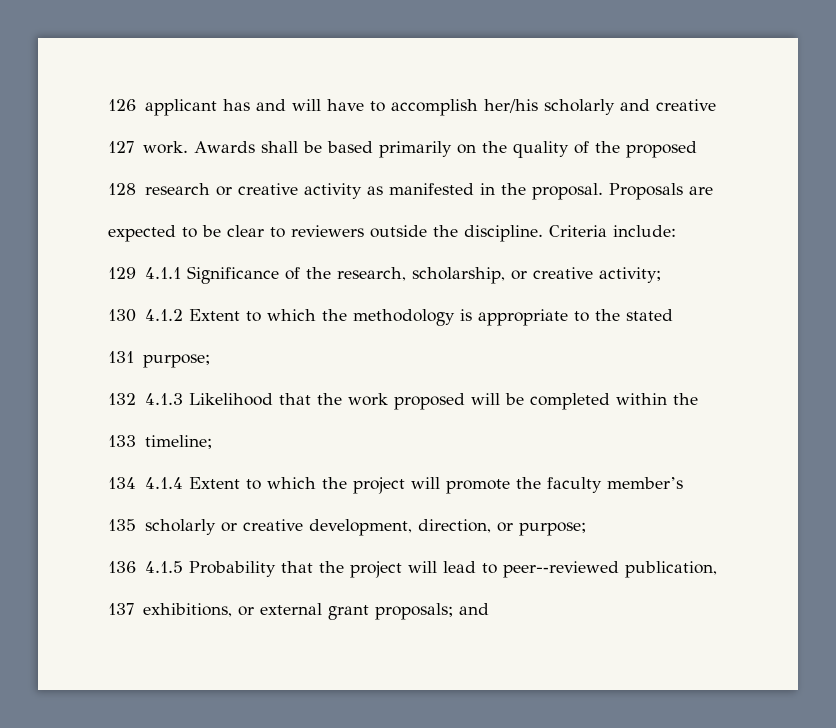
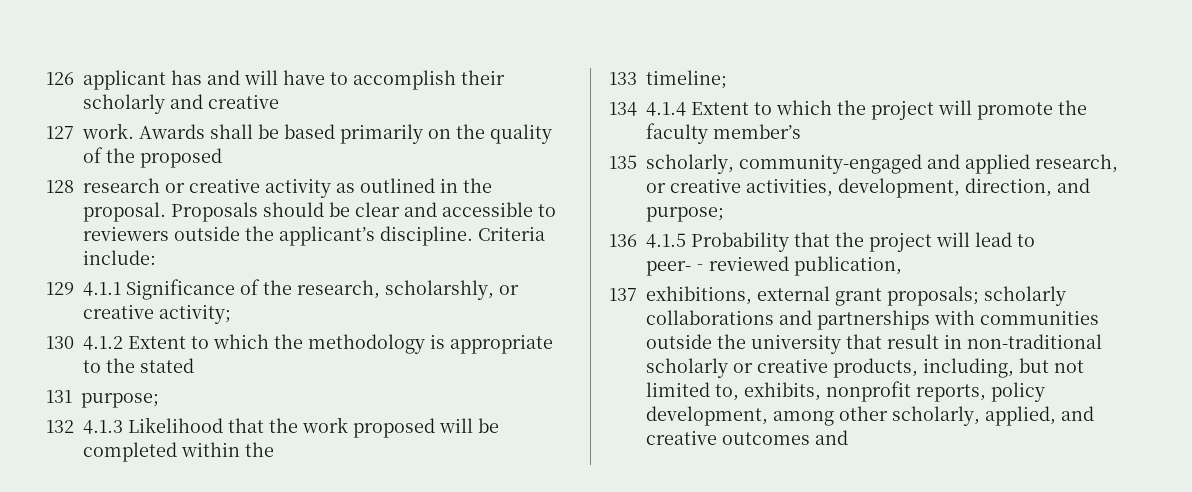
- 126 applicant has and will have to accomplish her/his scholarly and creative
+ 126 applicant has and will have to accomplish their scholarly and creative
- 128 research or creative activity as manifested in the proposal.
+ 128 research or creative activity as outlined in the proposal.
- Proposals are
- expected to be clear to reviewers outside the discipline.
+ Proposals should be clear and accessible to reviewers outside the applicant’s discipline.
- 129 4.1.1 Significance of the research, scholarship, or creative activity;
+ 129 4.1.1 Significance of the research, scholarshly, or creative activity;
- 135 scholarly or creative development, direction, or purpose;
+ 135 scholarly, community-engaged and applied research, or creative activities, development, direction, and purpose;
- 137 exhibitions, or external grant proposals; and
+ 137 exhibitions, external grant proposals; scholarly collaborations and partnerships with communities outside the university that result in non-traditional scholarly or creative products, including, but not limited to, exhibits, nonprofit reports, policy development, among other scholarly, applied, and creative outcomes and

